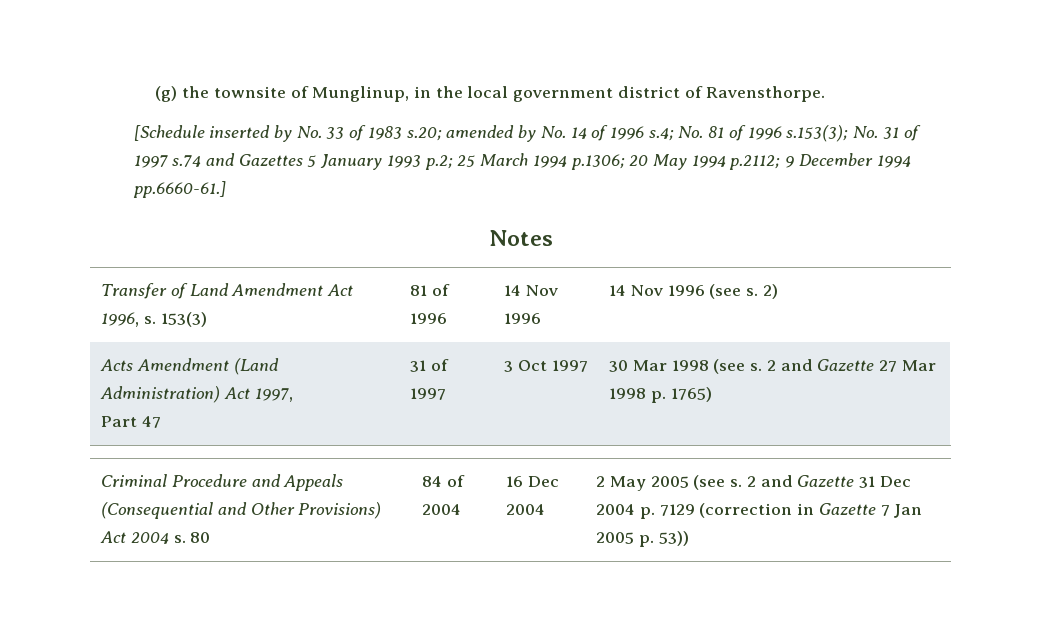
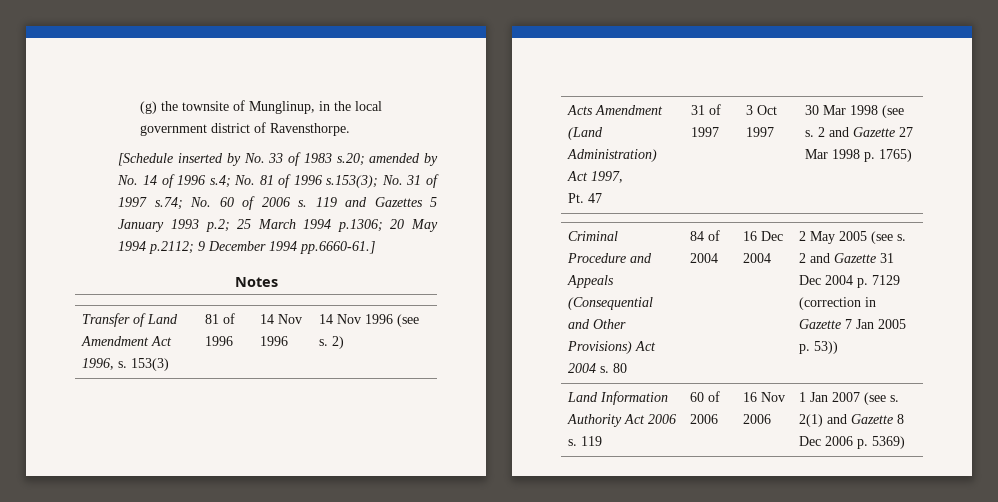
- [Schedule inserted by No. 33 of 1983 s.20; amended by No. 14 of 1996 s.4; No. 81 of 1996 s.153(3); No. 31 of 1997 s.74 and Gazettes 5 January 1993 p.2; 25 March 1994 p.1306; 20 May 1994 p.2112; 9 December 1994 pp.6660-61.]
+ [Schedule inserted by No. 33 of 1983 s.20; amended by No. 14 of 1996 s.4; No. 81 of 1996 s.153(3); No. 31 of 1997 s.74; No. 60 of 2006 s. 119 and Gazettes 5 January 1993 p.2; 25 March 1994 p.1306; 20 May 1994 p.2112; 9 December 1994 pp.6660-61.]
  Acts Amendment (Land Administration) Act 1997,
- Part 47 | 31 of 1997 | 3 Oct 1997 | 30 Mar 1998 (see s. 2 and Gazette 27 Mar 1998 p. 1765)
+ Pt. 47 | 31 of 1997 | 3 Oct 1997 | 30 Mar 1998 (see s. 2 and Gazette 27 Mar 1998 p. 1765)
+ Land Information Authority Act 2006 s. 119 | 60 of 2006 | 16 Nov 2006 | 1 Jan 2007 (see s. 2(1) and Gazette 8 Dec 2006 p. 5369)

